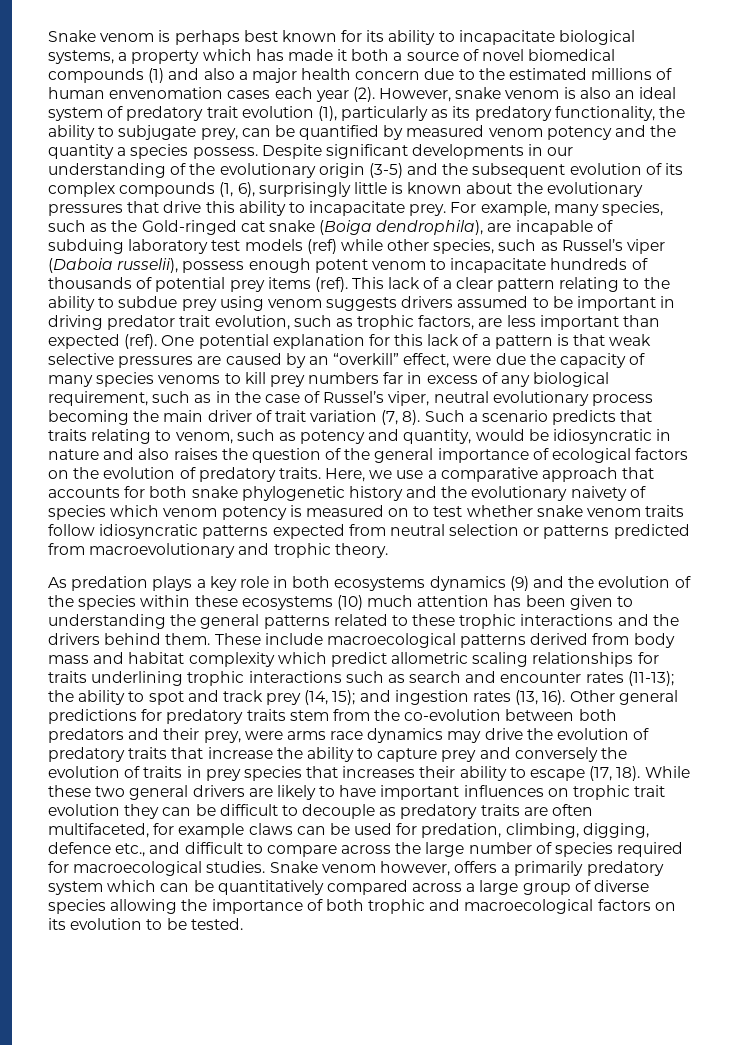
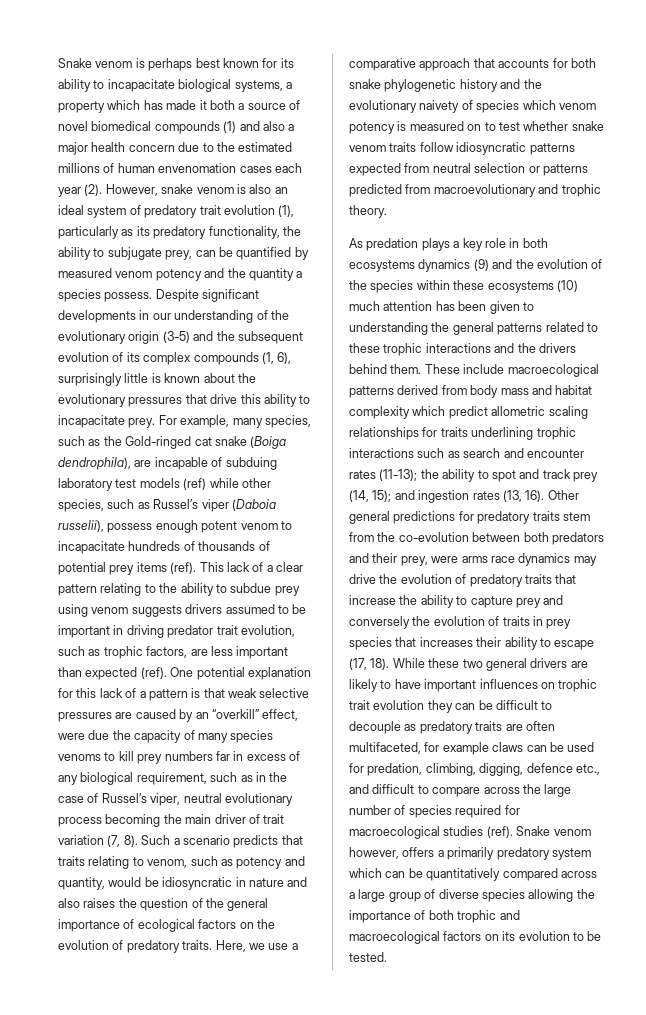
- While these two general drivers are likely to have important influences on trophic trait evolution they can be difficult to decouple as predatory traits are often multifaceted, for example claws can be used for predation, climbing, digging, defence etc., and difficult to compare across the large number of species required for macroecological studies.
+ While these two general drivers are likely to have important influences on trophic trait evolution they can be difficult to decouple as predatory traits are often multifaceted, for example claws can be used for predation, climbing, digging, defence etc., and difficult to compare across the large number of species required for macroecological studies (ref).

